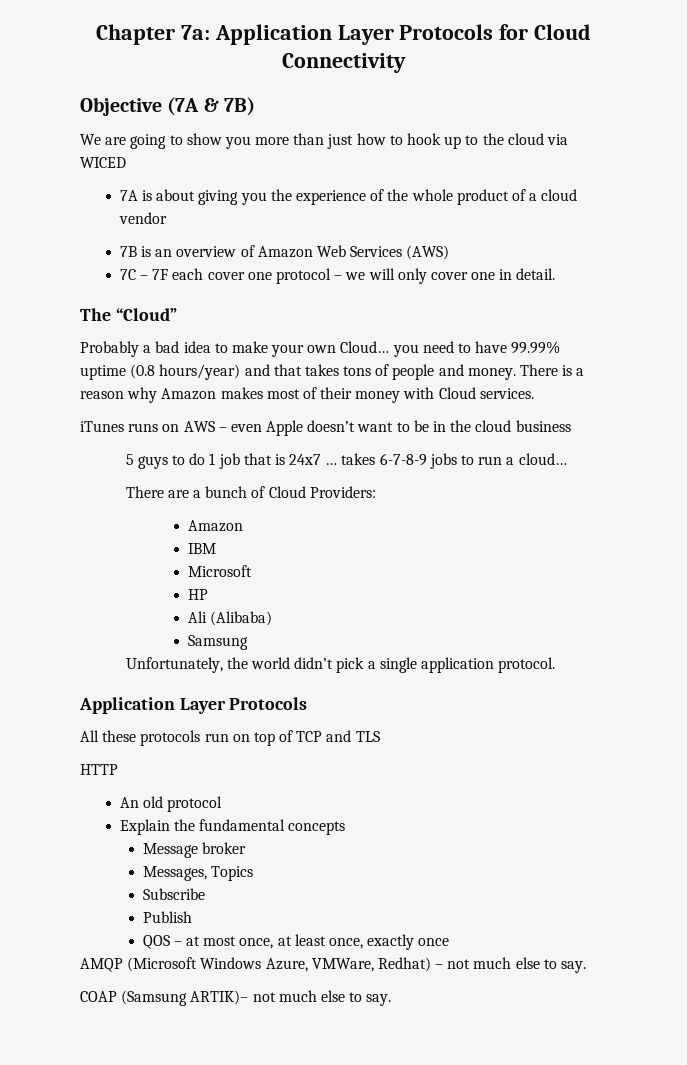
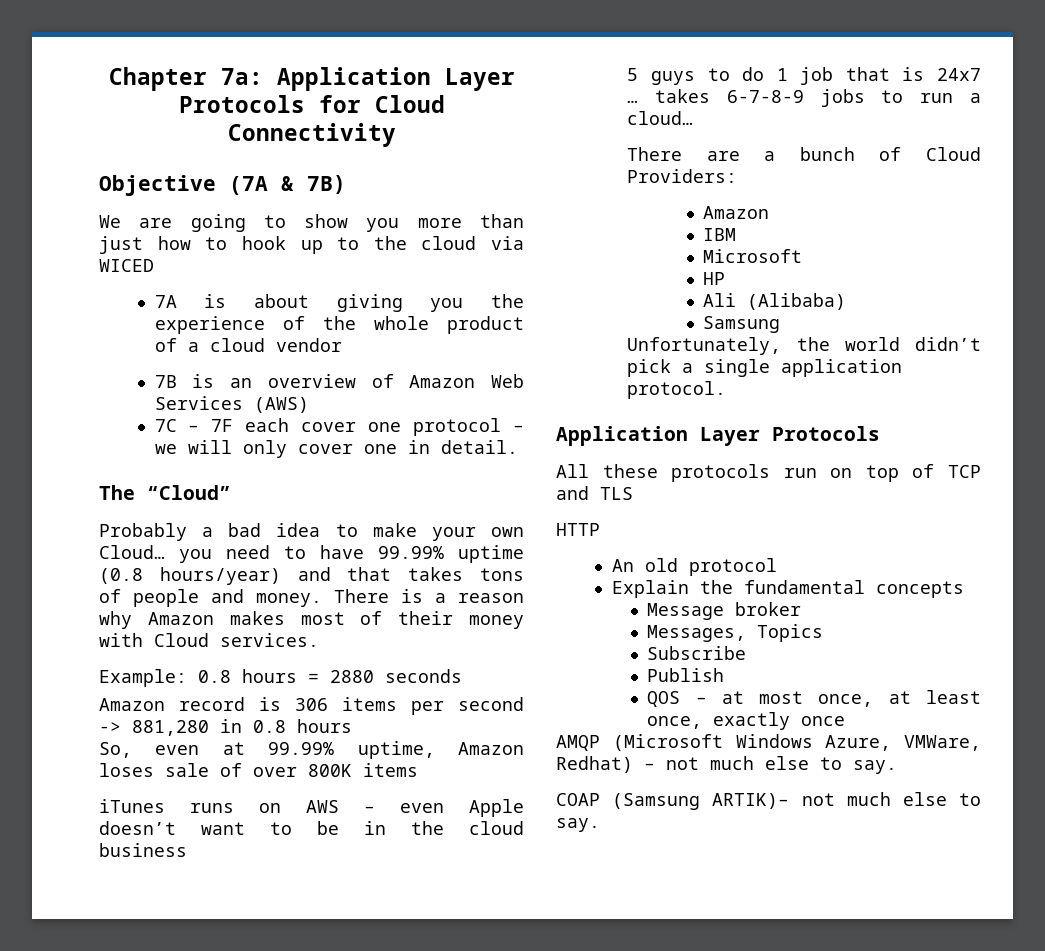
+ Example: 0.8 hours = 2880 seconds
+ Amazon record is 306 items per second -> 881,280 in 0.8 hours
+ So, even at 99.99% uptime, Amazon loses sale of over 800K items

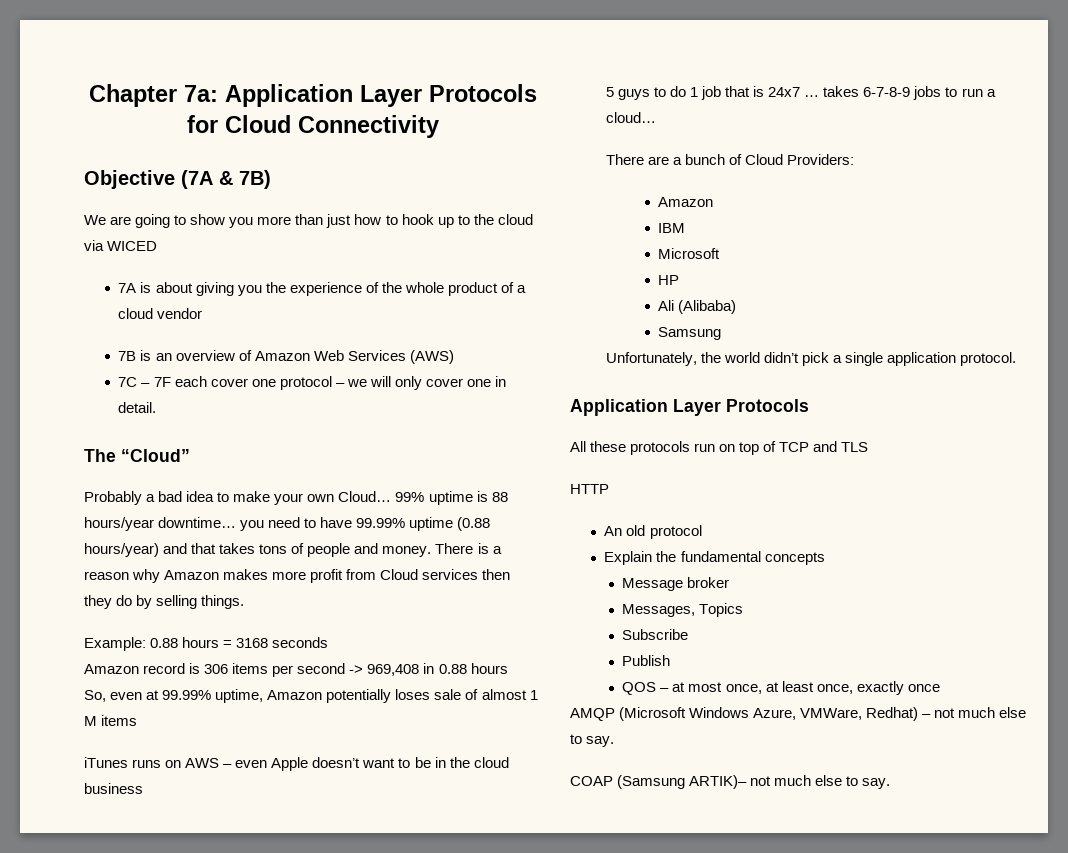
- Probably a bad idea to make your own Cloud… you need to have 99.99% uptime (0.8 hours/year) and that takes tons of people and money.
+ Probably a bad idea to make your own Cloud… 99% uptime is 88 hours/year downtime… you need to have 99.99% uptime (0.88 hours/year) and that takes tons of people and money.
- There is a reason why Amazon makes most of their money with Cloud services.
+ There is a reason why Amazon makes more profit from Cloud services then they do by selling things.
- Example: 0.8 hours = 2880 seconds
+ Example: 0.88 hours = 3168 seconds
- Amazon record is 306 items per second -> 881,280 in 0.8 hours
+ Amazon record is 306 items per second -> 969,408 in 0.88 hours
- So, even at 99.99% uptime, Amazon loses sale of over 800K items
+ So, even at 99.99% uptime, Amazon potentially loses sale of almost 1 M items

